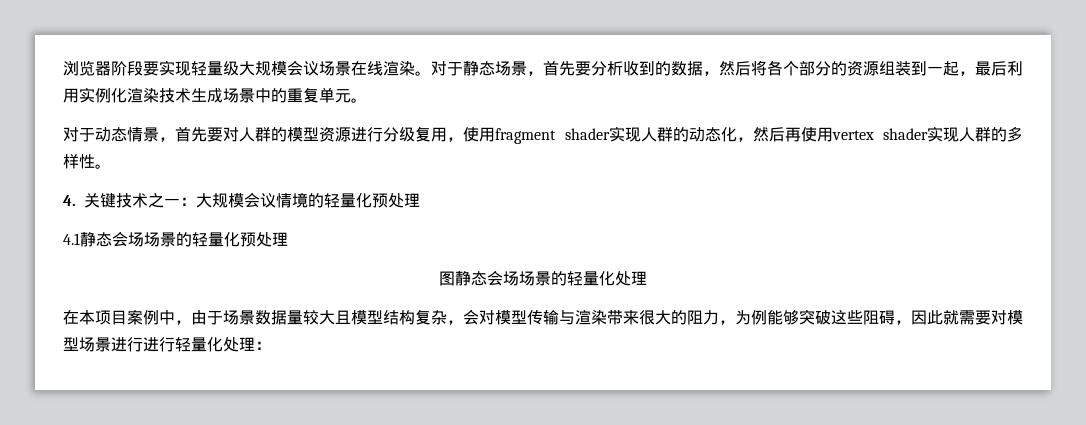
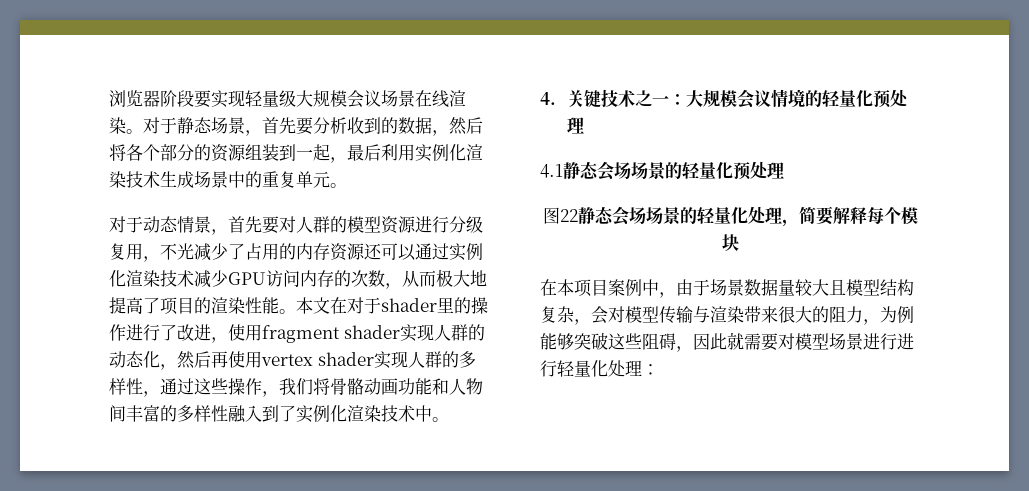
- 对于动态情景，首先要对人群的模型资源进行分级复用，使用fragment shader实现人群的动态化，然后再使用vertex shader实现人群的多样性。
+ 对于动态情景，首先要对人群的模型资源进行分级复用，不光减少了占用的内存资源还可以通过实例化渲染技术减少GPU访问内存的次数，从而极大地提高了项目的渲染性能。本文在对于shader里的操作进行了改进，使用fragment shader实现人群的动态化，然后再使用vertex shader实现人群的多样性，通过这些操作，我们将骨骼动画功能和人物间丰富的多样性融入到了实例化渲染技术中。
- 图静态会场场景的轻量化处理
+ 图22静态会场场景的轻量化处理，简要解释每个模块

